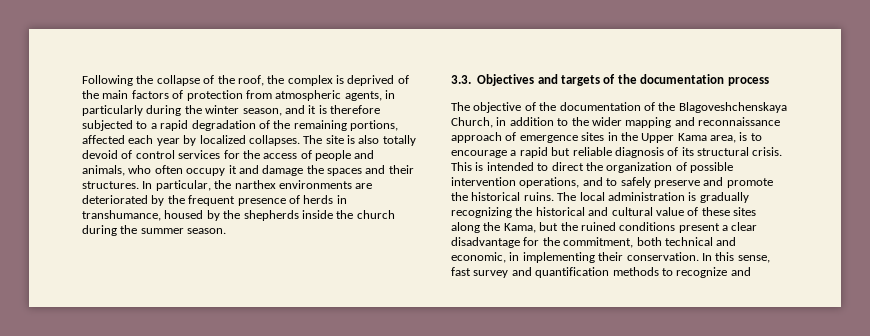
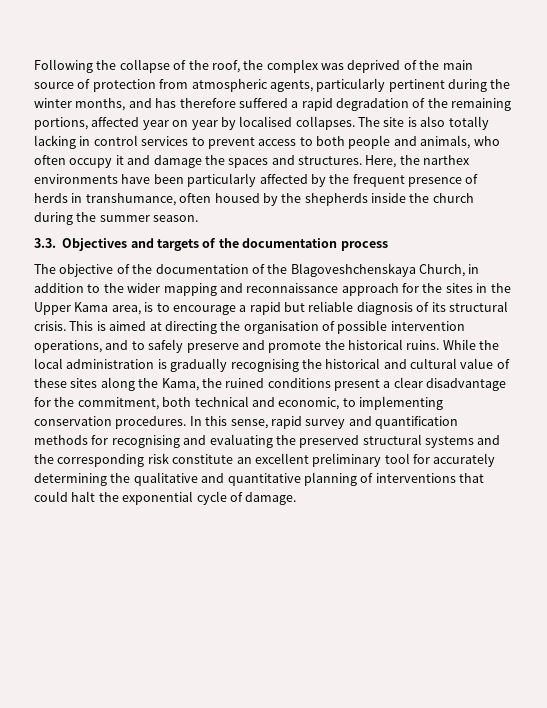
- Following the collapse of the roof, the complex is deprived of the main factors of protection from atmospheric agents, in particularly during the winter season, and it is therefore subjected to a rapid degradation of the remaining portions, affected each year by localized collapses.
+ Following the collapse of the roof, the complex was deprived of the main source of protection from atmospheric agents, particularly pertinent during the winter months, and has therefore suffered a rapid degradation of the remaining portions, affected year on year by localised collapses.
- The site is also totally devoid of control services for the access of people and animals, who often occupy it and damage the spaces and their structures. In particular, the narthex environments are deteriorated by the frequent presence of herds in transhumance, housed by the shepherds inside the church during the summer season.
+ The site is also totally lacking in control services to prevent access to both people and animals, who often occupy it and damage the spaces and structures. Here, the narthex environments have been particularly affected by the frequent presence of herds in transhumance, often housed by the shepherds inside the church during the summer season.
- The objective of the documentation of the Blagoveshchenskaya Church, in addition to the wider mapping and reconnaissance approach of emergence sites in the Upper Kama area, is to encourage a rapid but reliable diagnosis of its structural crisis.
+ The objective of the documentation of the Blagoveshchenskaya Church, in addition to the wider mapping and reconnaissance approach for the sites in the Upper Kama area, is to encourage a rapid but reliable diagnosis of its structural crisis.
- This is intended to direct the organization of possible intervention operations, and to safely preserve and promote the historical ruins.
+ This is aimed at directing the organisation of possible intervention operations, and to safely preserve and promote the historical ruins.
- The local administration is gradually recognizing the historical and cultural value of these sites along the Kama, but the ruined conditions present a clear disadvantage for the commitment, both technical and economic, in implementing their conservation.
+ While the local administration is gradually recognising the historical and cultural value of these sites along the Kama, the ruined conditions present a clear disadvantage for the commitment, both technical and economic, to implementing conservation procedures.
- In this sense, fast survey and quantification methods to recognize and
+ In this sense, rapid survey and quantification methods for recognising and evaluating the preserved structural systems and the corresponding risk constitute an excellent preliminary tool for accurately determining the qualitative and quantitative planning of interventions that could halt the exponential cycle of damage.

